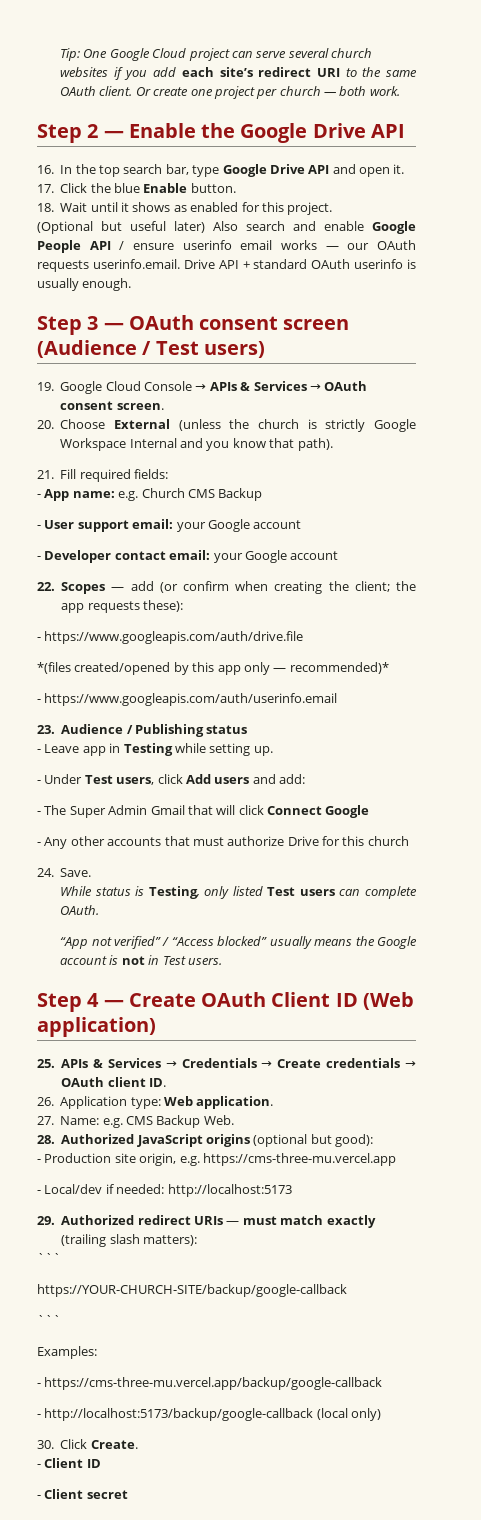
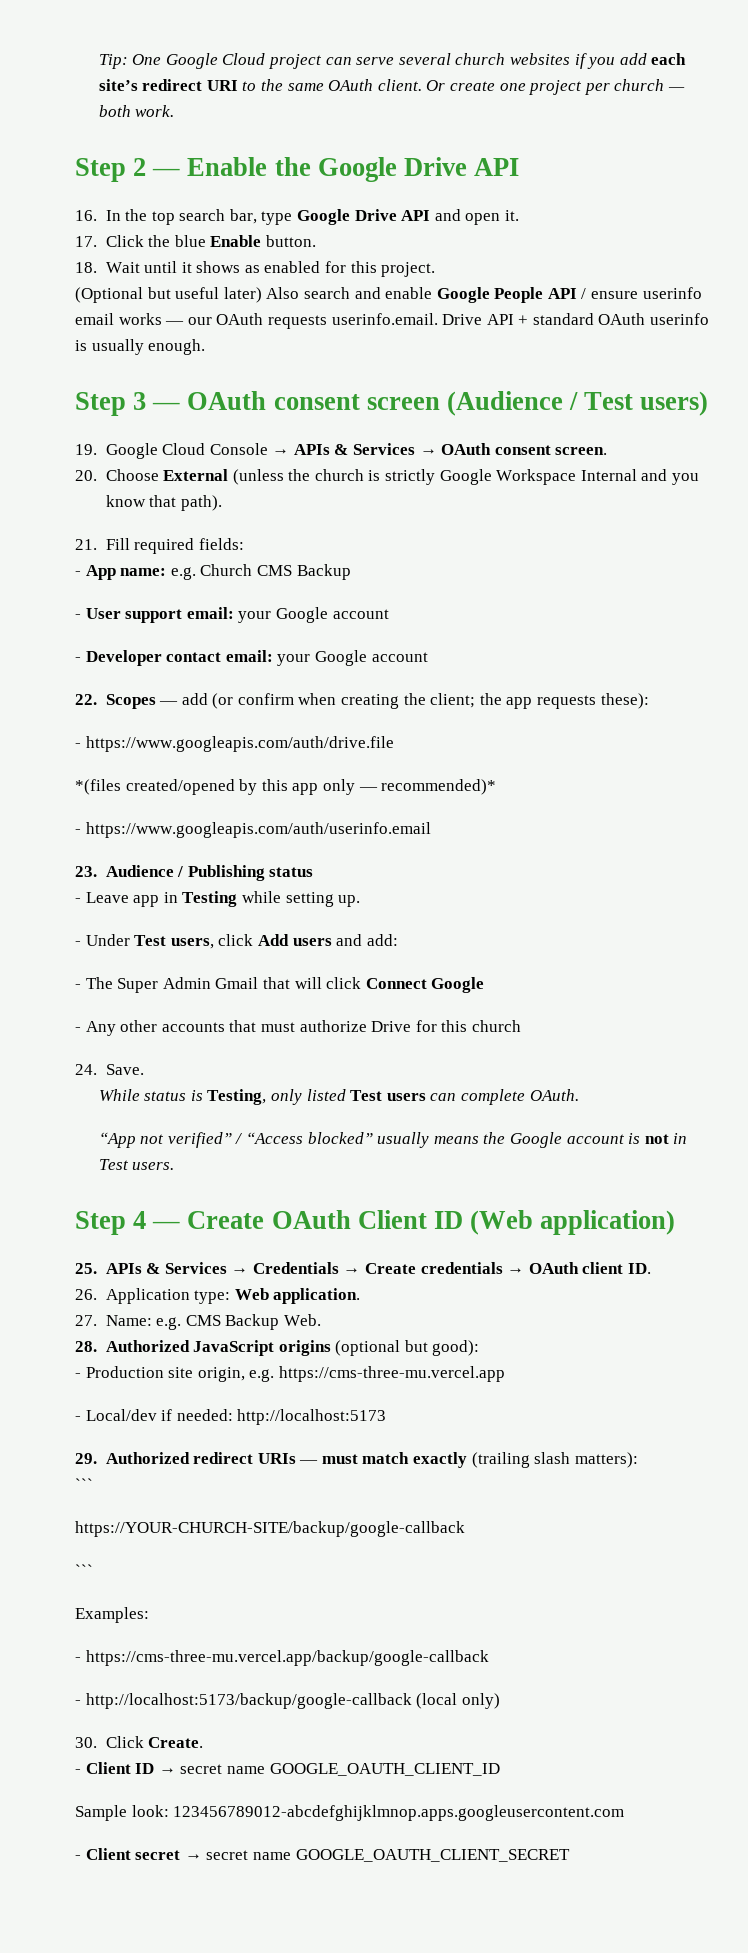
- - Client ID
+ - Client ID → secret name GOOGLE_OAUTH_CLIENT_ID
+ Sample look: 123456789012-abcdefghijklmnop.apps.googleusercontent.com
- - Client secret
+ - Client secret → secret name GOOGLE_OAUTH_CLIENT_SECRET

